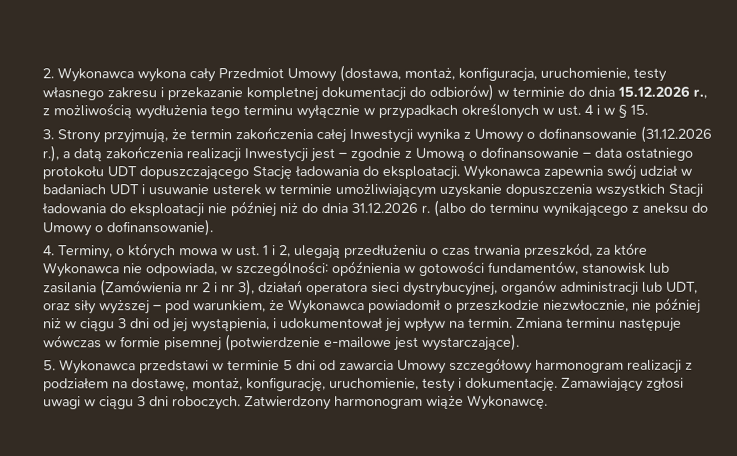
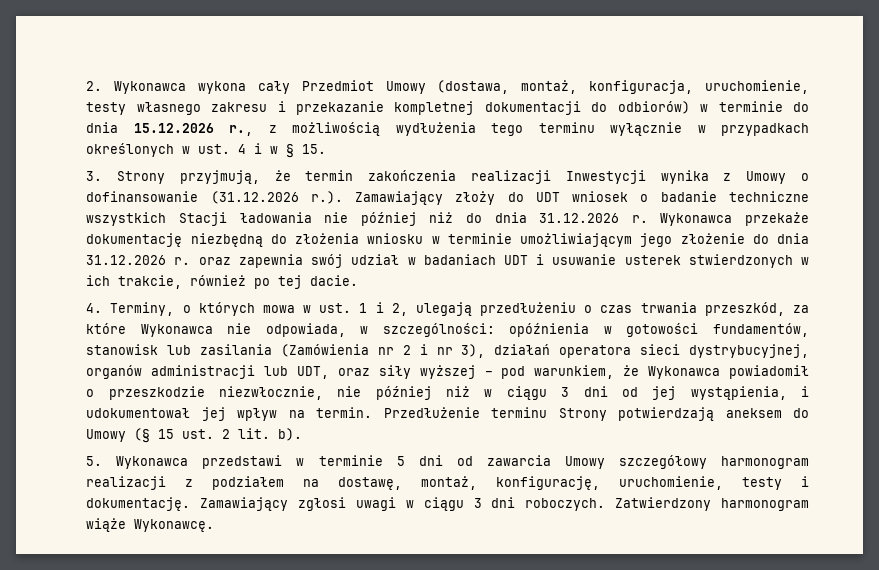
- 3. Strony przyjmują, że termin zakończenia całej Inwestycji wynika z Umowy o dofinansowanie (31.12.2026 r.), a datą zakończenia realizacji Inwestycji jest – zgodnie z Umową o dofinansowanie – data ostatniego protokołu UDT dopuszczającego Stację ładowania do eksploatacji. Wykonawca zapewnia swój udział w badaniach UDT i usuwanie usterek w terminie umożliwiającym uzyskanie dopuszczenia wszystkich Stacji ładowania do eksploatacji nie później niż do dnia 31.12.2026 r. (albo do terminu wynikającego z aneksu do Umowy o dofinansowanie).
+ 3. Strony przyjmują, że termin zakończenia realizacji Inwestycji wynika z Umowy o dofinansowanie (31.12.2026 r.). Zamawiający złoży do UDT wniosek o badanie techniczne wszystkich Stacji ładowania nie później niż do dnia 31.12.2026 r. Wykonawca przekaże dokumentację niezbędną do złożenia wniosku w terminie umożliwiającym jego złożenie do dnia 31.12.2026 r. oraz zapewnia swój udział w badaniach UDT i usuwanie usterek stwierdzonych w ich trakcie, również po tej dacie.
- Zmiana terminu następuje wówczas w formie pisemnej (potwierdzenie e-mailowe jest wystarczające).
+ Przedłużenie terminu Strony potwierdzają aneksem do Umowy (§ 15 ust. 2 lit. b).

